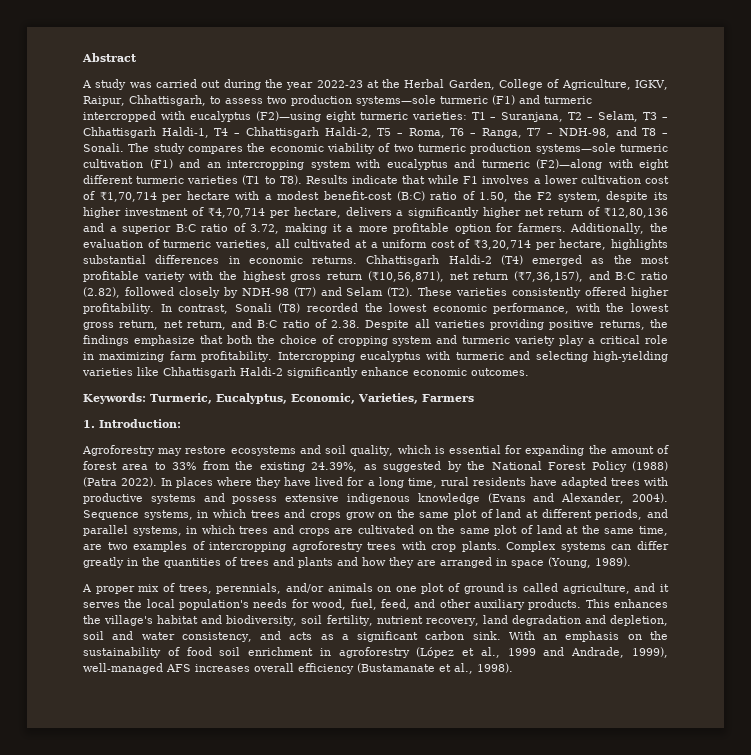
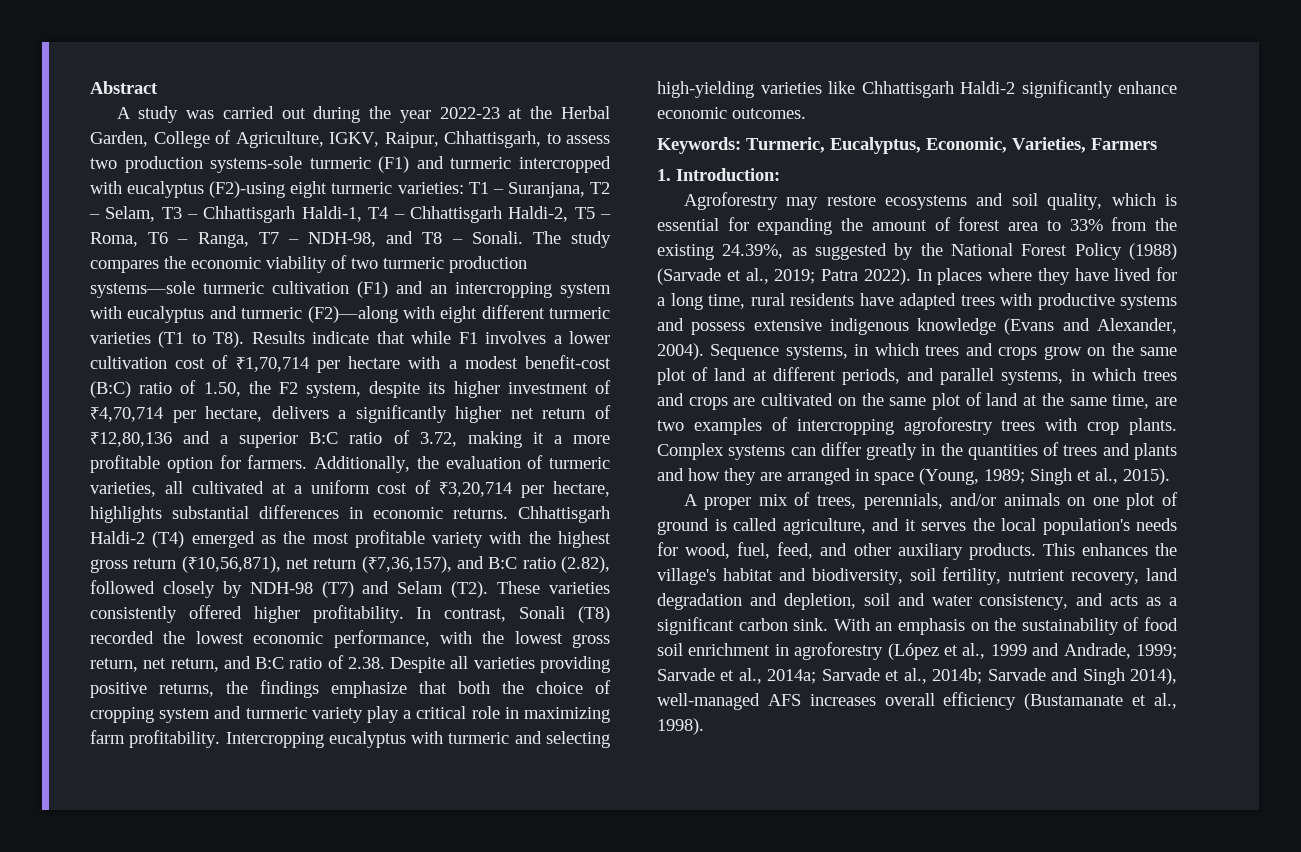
- A study was carried out during the year 2022-23 at the Herbal Garden, College of Agriculture, IGKV, Raipur, Chhattisgarh, to assess two production systems—sole turmeric (F1) and turmeric intercropped with eucalyptus (F2)—using eight turmeric varieties: T1 – Suranjana, T2 – Selam, T3 – Chhattisgarh Haldi-1, T4 – Chhattisgarh Haldi-2, T5 – Roma, T6 – Ranga, T7 – NDH-98, and T8 – Sonali.
+ A study was carried out during the year 2022-23 at the Herbal Garden, College of Agriculture, IGKV, Raipur, Chhattisgarh, to assess two production systems-sole turmeric (F1) and turmeric intercropped with eucalyptus (F2)-using eight turmeric varieties: T1 – Suranjana, T2 – Selam, T3 – Chhattisgarh Haldi-1, T4 – Chhattisgarh Haldi-2, T5 – Roma, T6 – Ranga, T7 – NDH-98, and T8 – Sonali.
- Agroforestry may restore ecosystems and soil quality, which is essential for expanding the amount of forest area to 33% from the existing 24.39%, as suggested by the National Forest Policy (1988) (Patra 2022).
+ Agroforestry may restore ecosystems and soil quality, which is essential for expanding the amount of forest area to 33% from the existing 24.39%, as suggested by the National Forest Policy (1988) (Sarvade et al., 2019; Patra 2022).
- Complex systems can differ greatly in the quantities of trees and plants and how they are arranged in space (Young, 1989).
+ Complex systems can differ greatly in the quantities of trees and plants and how they are arranged in space (Young, 1989; Singh et al., 2015).
- With an emphasis on the sustainability of food soil enrichment in agroforestry (López et al., 1999 and Andrade, 1999), well-managed AFS increases overall efficiency (Bustamanate et al., 1998).
+ With an emphasis on the sustainability of food soil enrichment in agroforestry (López et al., 1999 and Andrade, 1999; Sarvade et al., 2014a; Sarvade et al., 2014b; Sarvade and Singh 2014), well-managed AFS increases overall efficiency (Bustamanate et al., 1998).

